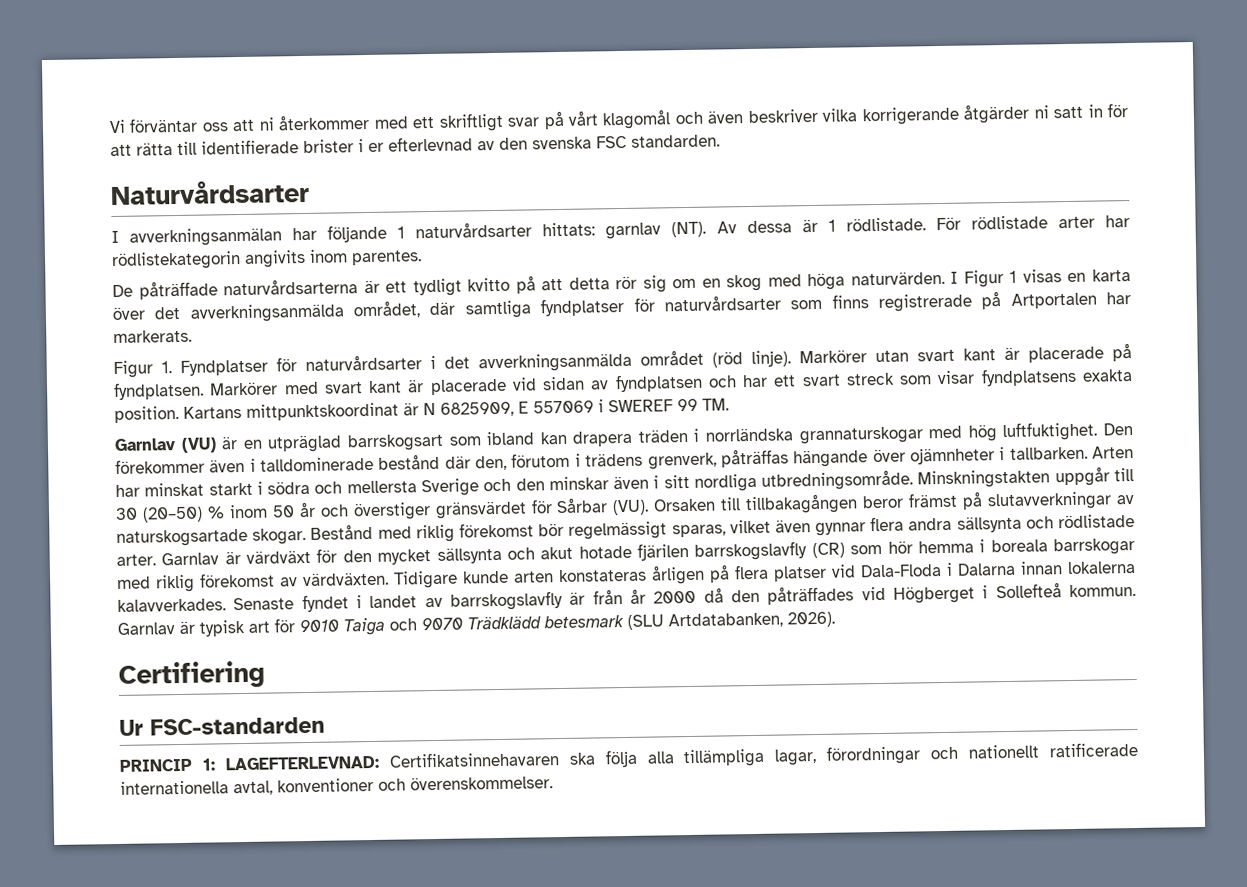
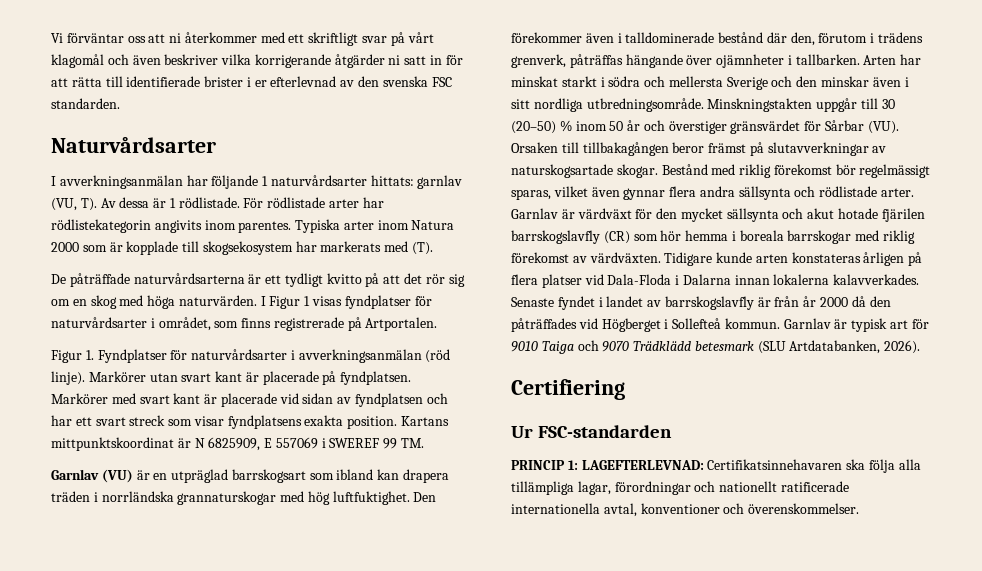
- I avverkningsanmälan har följande 1 naturvårdsarter hittats: garnlav (NT). Av dessa är 1 rödlistade.
+ I avverkningsanmälan har följande 1 naturvårdsarter hittats: garnlav (VU, T). Av dessa är 1 rödlistade.
+ Typiska arter inom Natura 2000 som är kopplade till skogsekosystem har markerats med (T).
- De påträffade naturvårdsarterna är ett tydligt kvitto på att detta rör sig om en skog med höga naturvärden.
+ De påträffade naturvårdsarterna är ett tydligt kvitto på att det rör sig om en skog med höga naturvärden.
- I Figur 1 visas en karta över det avverkningsanmälda området, där samtliga fyndplatser för naturvårdsarter som finns registrerade på Artportalen har markerats.
+ I Figur 1 visas fyndplatser för naturvårdsarter i området, som finns registrerade på Artportalen.
- Figur 1. Fyndplatser för naturvårdsarter i det avverkningsanmälda området (röd linje).
+ Figur 1. Fyndplatser för naturvårdsarter i avverkningsanmälan (röd linje).

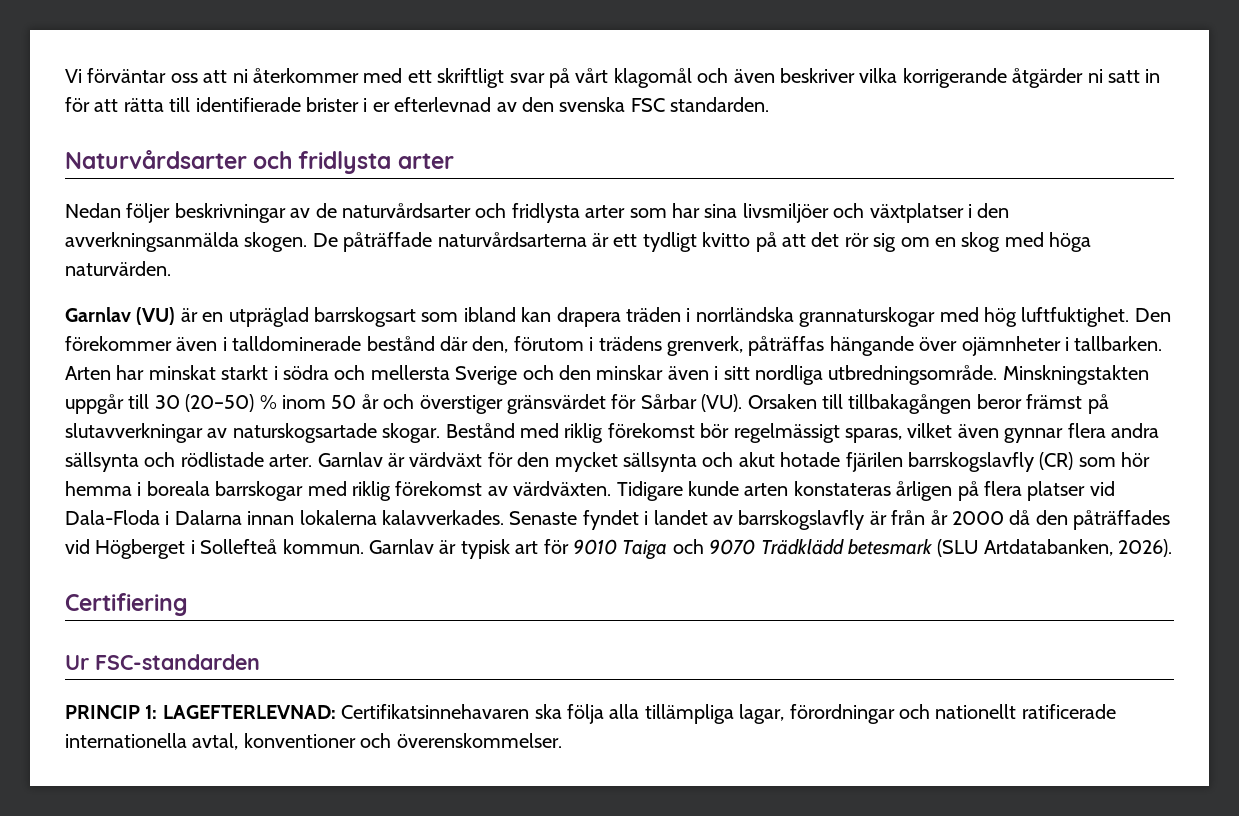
- Naturvårdsarter
- I avverkningsanmälan har följande 1 naturvårdsarter hittats: garnlav (VU, T). Av dessa är 1 rödlistade. För rödlistade arter har rödlistekategorin angivits inom parentes. Typiska arter inom Natura 2000 som är kopplade till skogsekosystem har markerats med (T).
- De påträffade naturvårdsarterna är ett tydligt kvitto på att det rör sig om en skog med höga naturvärden. I Figur 1 visas fyndplatser för naturvårdsarter i området, som finns registrerade på Artportalen.
- Figur 1. Fyndplatser för naturvårdsarter i avverkningsanmälan (röd linje). Markörer utan svart kant är placerade på fyndplatsen. Markörer med svart kant är placerade vid sidan av fyndplatsen och har ett svart streck som visar fyndplatsens exakta position. Kartans mittpunktskoordinat är N 6825909, E 557069 i SWEREF 99 TM.
+ Naturvårdsarter och fridlysta arter
+ Nedan följer beskrivningar av de naturvårdsarter och fridlysta arter som har sina livsmiljöer och växtplatser i den avverkningsanmälda skogen. De påträffade naturvårdsarterna är ett tydligt kvitto på att det rör sig om en skog med höga naturvärden.

